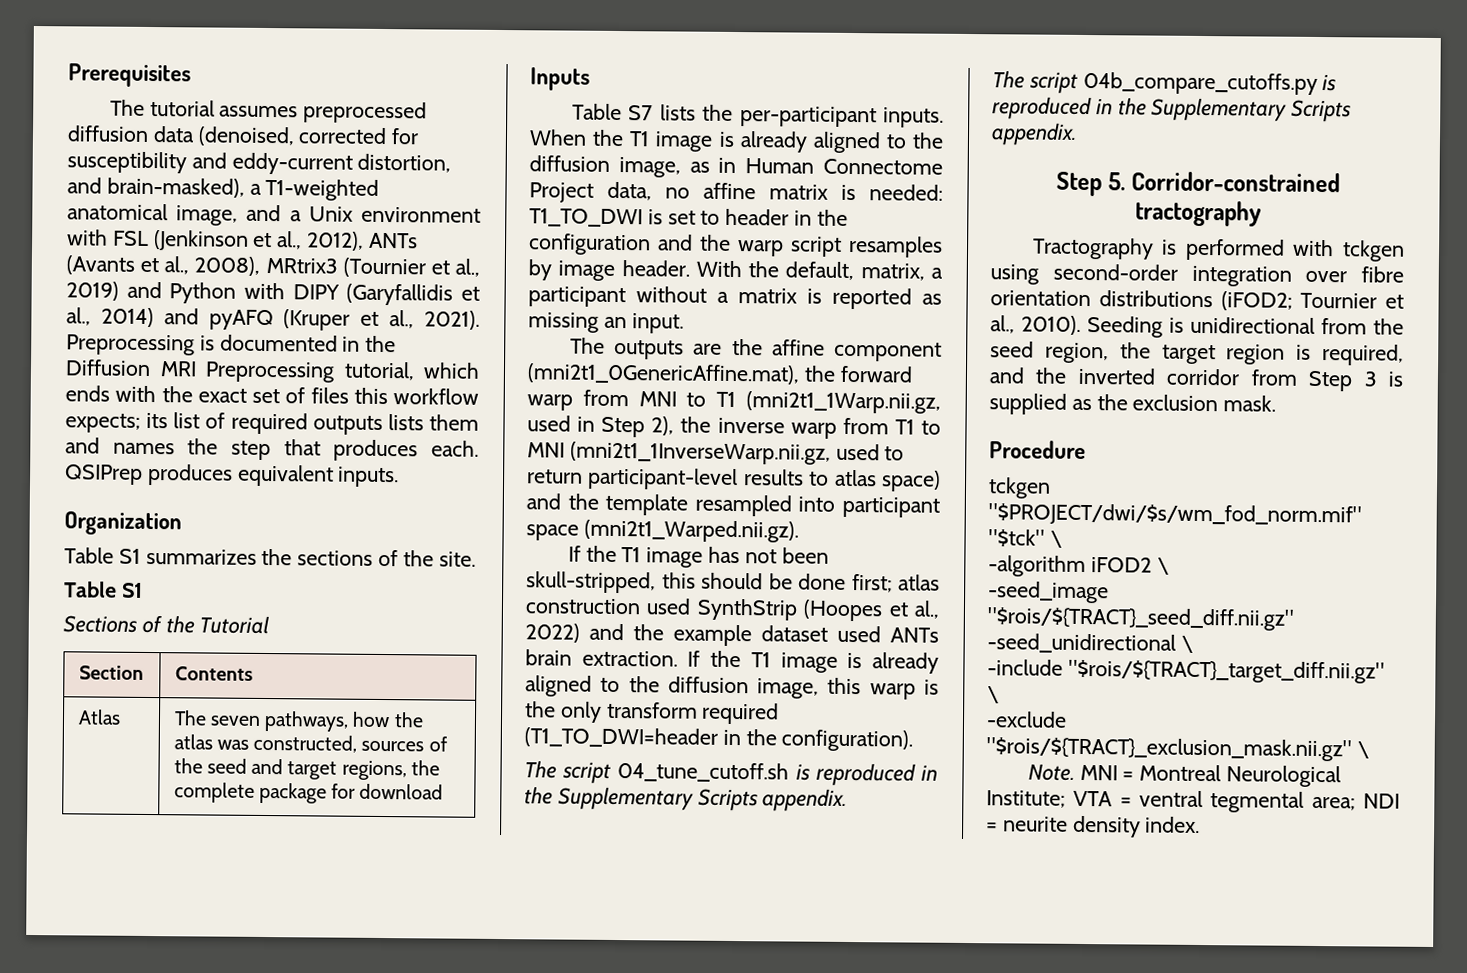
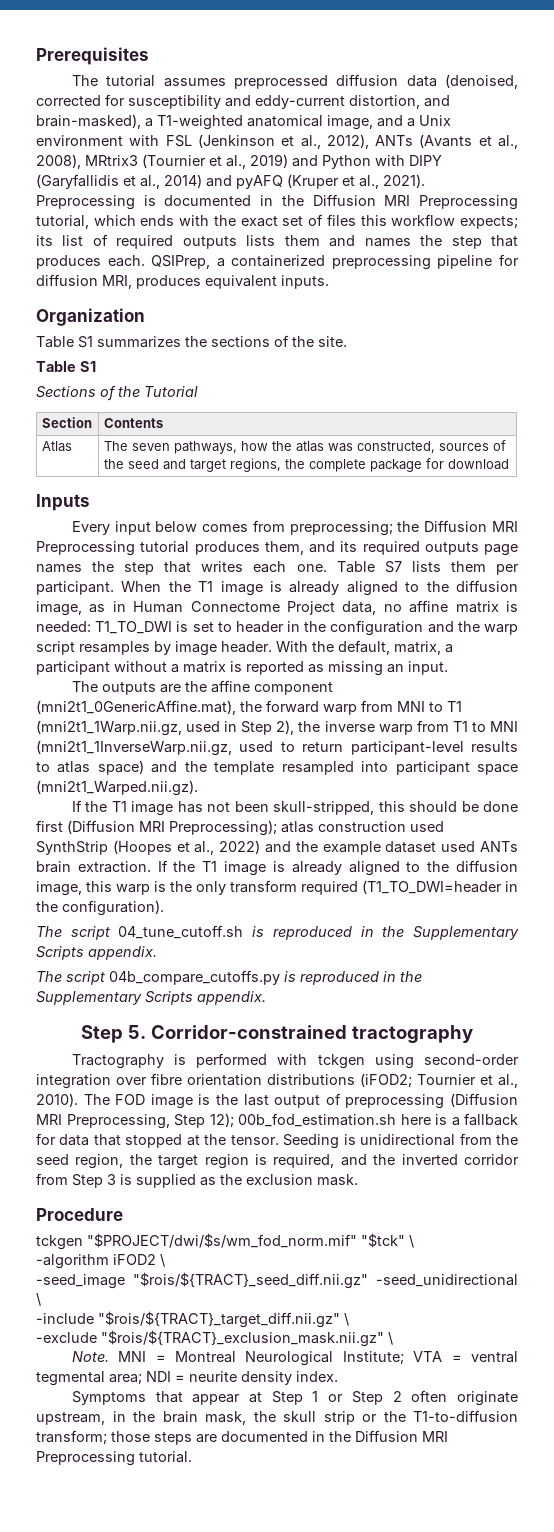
- QSIPrep produces equivalent inputs.
+ QSIPrep, a containerized preprocessing pipeline for diffusion MRI, produces equivalent inputs.
- Table S7 lists the per-participant inputs.
+ Every input below comes from preprocessing; the Diffusion MRI Preprocessing tutorial produces them, and its required outputs page names the step that writes each one. Table S7 lists them per participant.
- If the T1 image has not been skull-stripped, this should be done first; atlas construction used SynthStrip (Hoopes et al., 2022) and the example dataset used ANTs brain extraction.
+ If the T1 image has not been skull-stripped, this should be done first (Diffusion MRI Preprocessing); atlas construction used SynthStrip (Hoopes et al., 2022) and the example dataset used ANTs brain extraction.
+ The FOD image is the last output of preprocessing (Diffusion MRI Preprocessing, Step 12); 00b_fod_estimation.sh here is a fallback for data that stopped at the tensor.
+ Symptoms that appear at Step 1 or Step 2 often originate upstream, in the brain mask, the skull strip or the T1-to-diffusion transform; those steps are documented in the Diffusion MRI Preprocessing tutorial.

